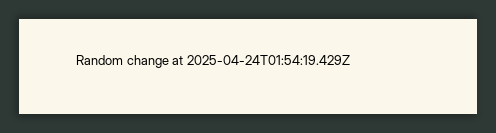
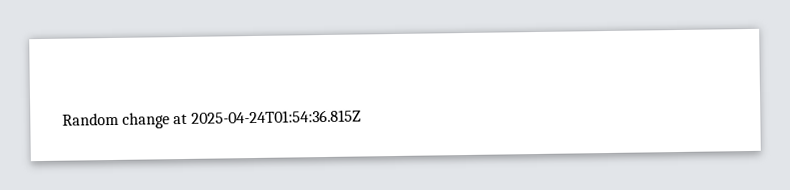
- Random change at 2025-04-24T01:54:19.429Z
+ Random change at 2025-04-24T01:54:36.815Z

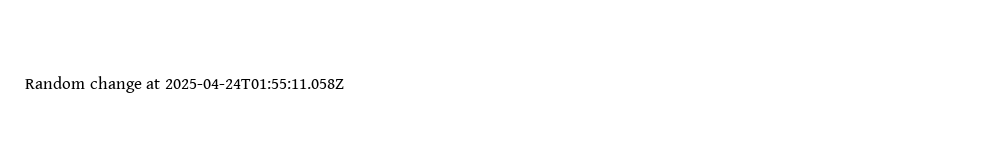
- Random change at 2025-04-24T01:54:36.815Z
+ Random change at 2025-04-24T01:55:11.058Z

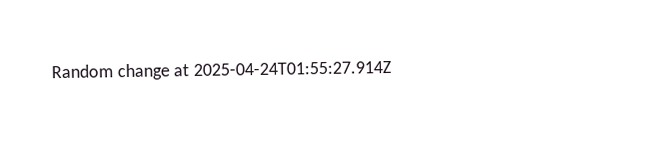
- Random change at 2025-04-24T01:55:11.058Z
+ Random change at 2025-04-24T01:55:27.914Z

